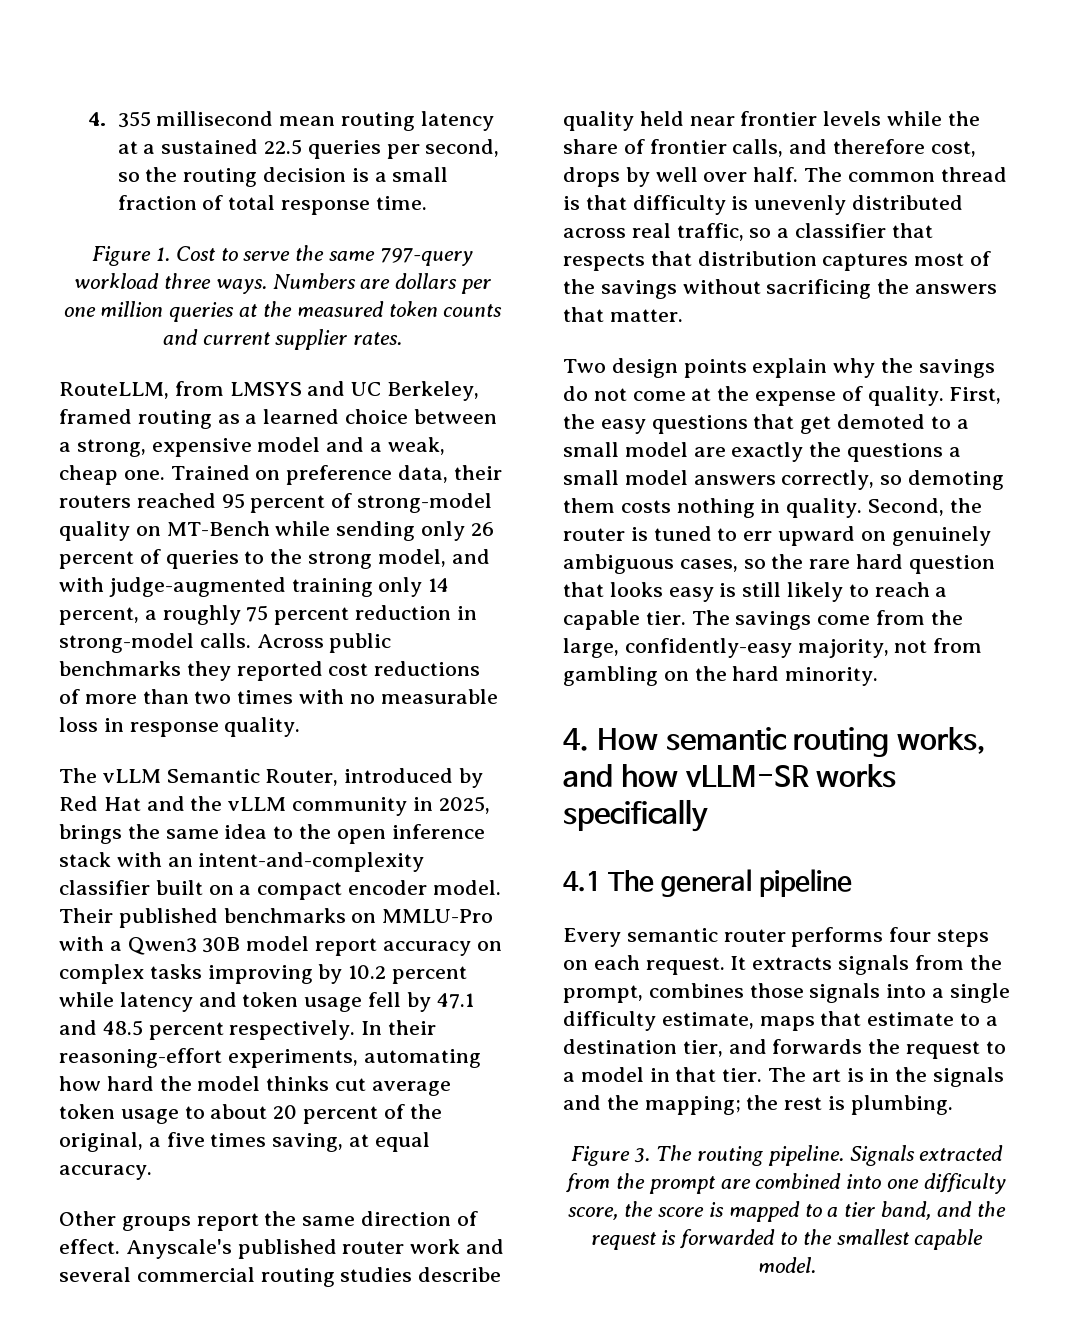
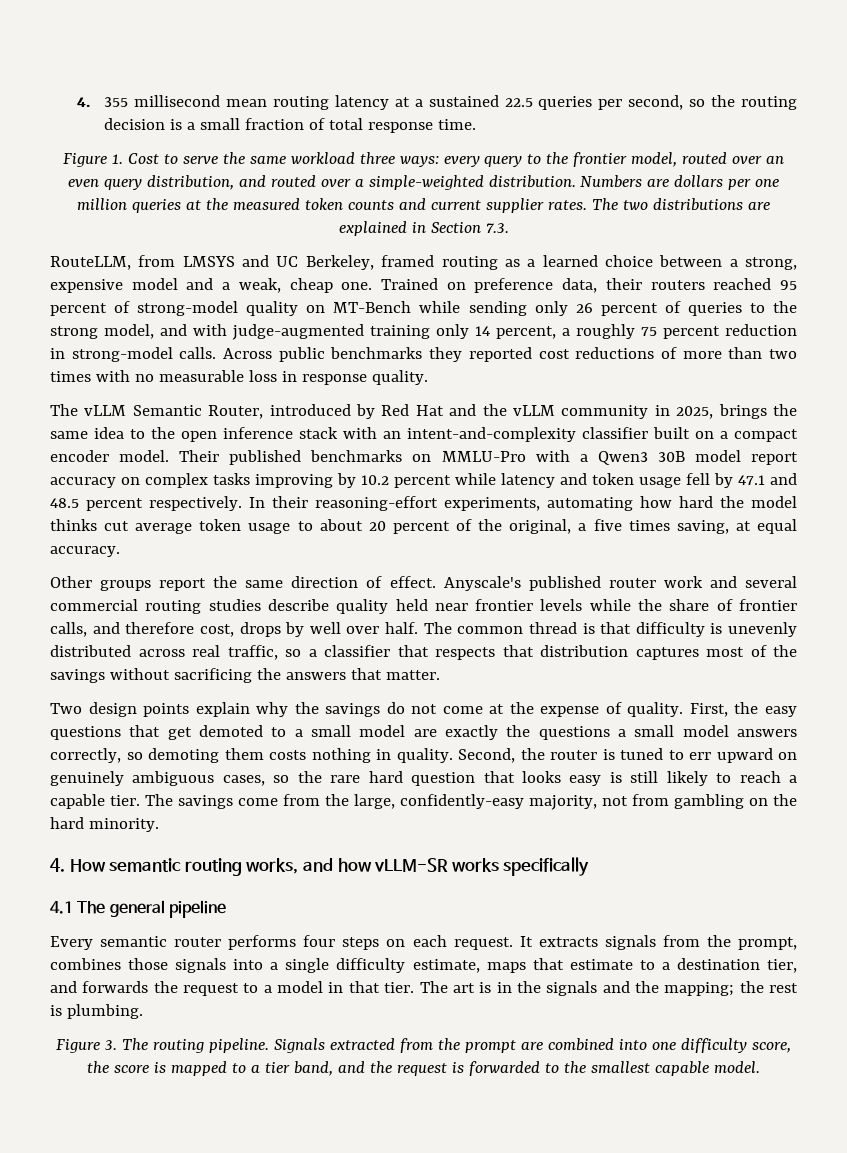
- Figure 1. Cost to serve the same 797-query workload three ways.
+ Figure 1. Cost to serve the same workload three ways: every query to the frontier model, routed over an even query distribution, and routed over a simple-weighted distribution.
+ The two distributions are explained in Section 7.3.

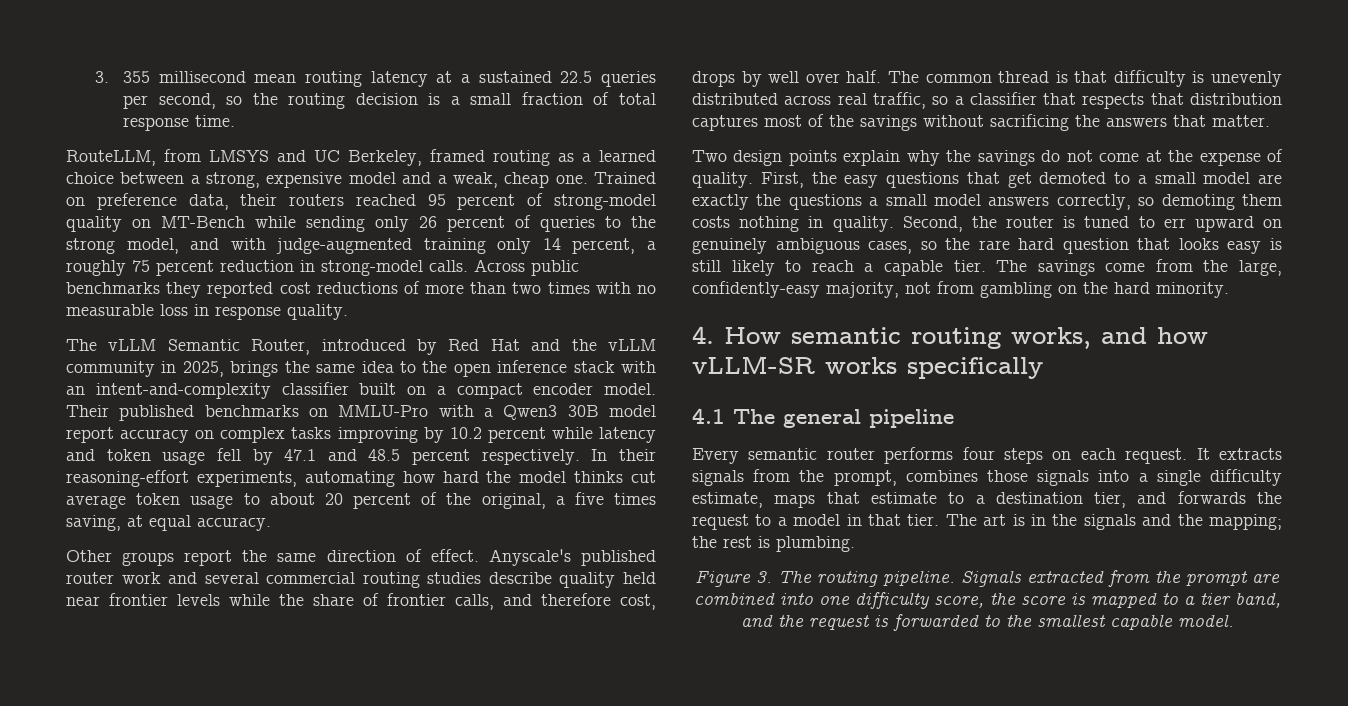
- 4. 355 millisecond mean routing latency at a sustained 22.5 queries per second, so the routing decision is a small fraction of total response time.
+ 3. 355 millisecond mean routing latency at a sustained 22.5 queries per second, so the routing decision is a small fraction of total response time.
- Figure 1. Cost to serve the same workload three ways: every query to the frontier model, routed over an even query distribution, and routed over a simple-weighted distribution. Numbers are dollars per one million queries at the measured token counts and current supplier rates. The two distributions are explained in Section 7.3.

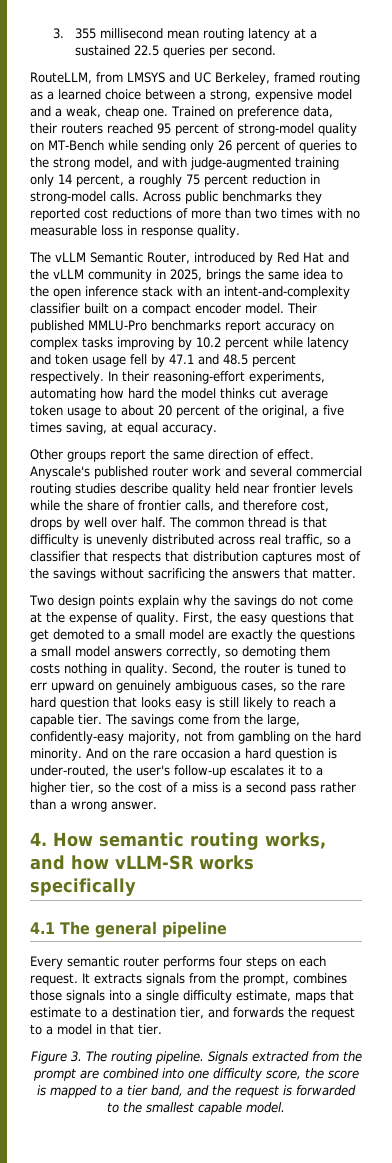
- 3. 355 millisecond mean routing latency at a sustained 22.5 queries per second, so the routing decision is a small fraction of total response time.
+ 3. 355 millisecond mean routing latency at a sustained 22.5 queries per second.
- Their published benchmarks on MMLU-Pro with a Qwen3 30B model report accuracy on complex tasks improving by 10.2 percent while latency and token usage fell by 47.1 and 48.5 percent respectively.
+ Their published MMLU-Pro benchmarks report accuracy on complex tasks improving by 10.2 percent while latency and token usage fell by 47.1 and 48.5 percent respectively.
+ And on the rare occasion a hard question is under-routed, the user's follow-up escalates it to a higher tier, so the cost of a miss is a second pass rather than a wrong answer.
- The art is in the signals and the mapping; the rest is plumbing.

